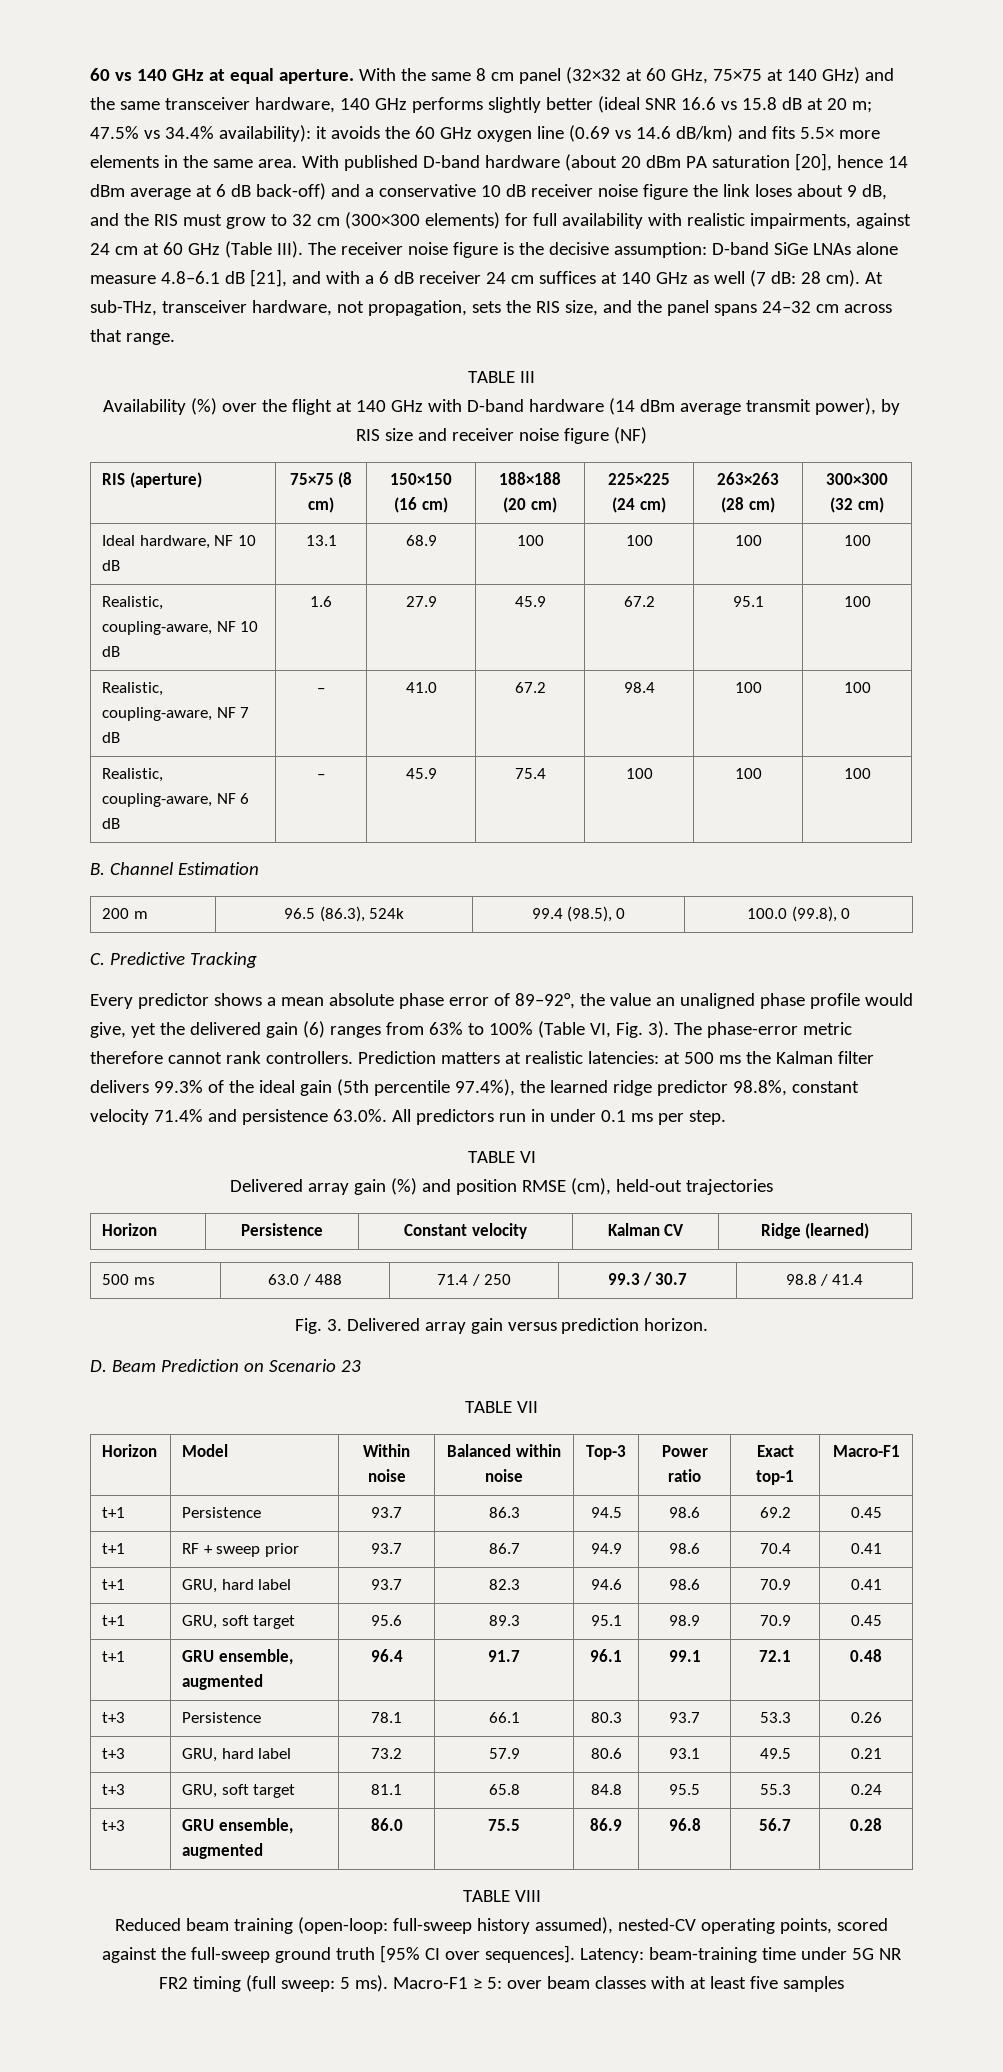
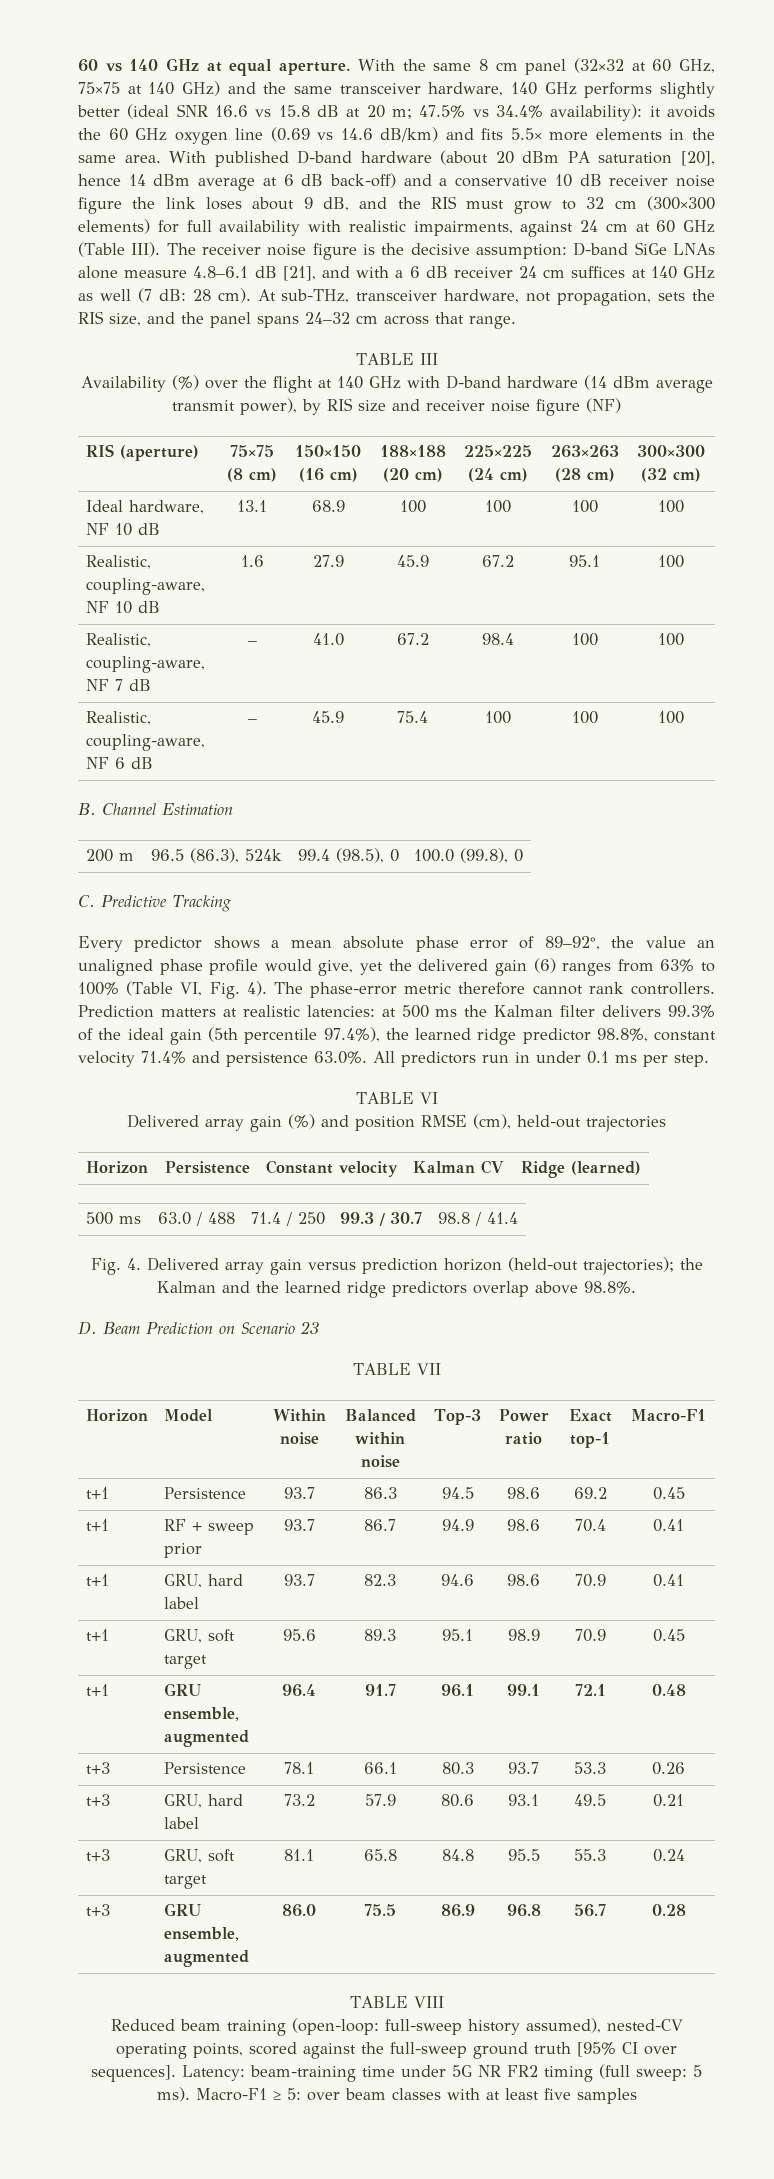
- Every predictor shows a mean absolute phase error of 89–92°, the value an unaligned phase profile would give, yet the delivered gain (6) ranges from 63% to 100% (Table VI, Fig. 3).
+ Every predictor shows a mean absolute phase error of 89–92°, the value an unaligned phase profile would give, yet the delivered gain (6) ranges from 63% to 100% (Table VI, Fig. 4).
- Fig. 3. Delivered array gain versus prediction horizon.
+ Fig. 4. Delivered array gain versus prediction horizon (held-out trajectories); the Kalman and the learned ridge predictors overlap above 98.8%.

